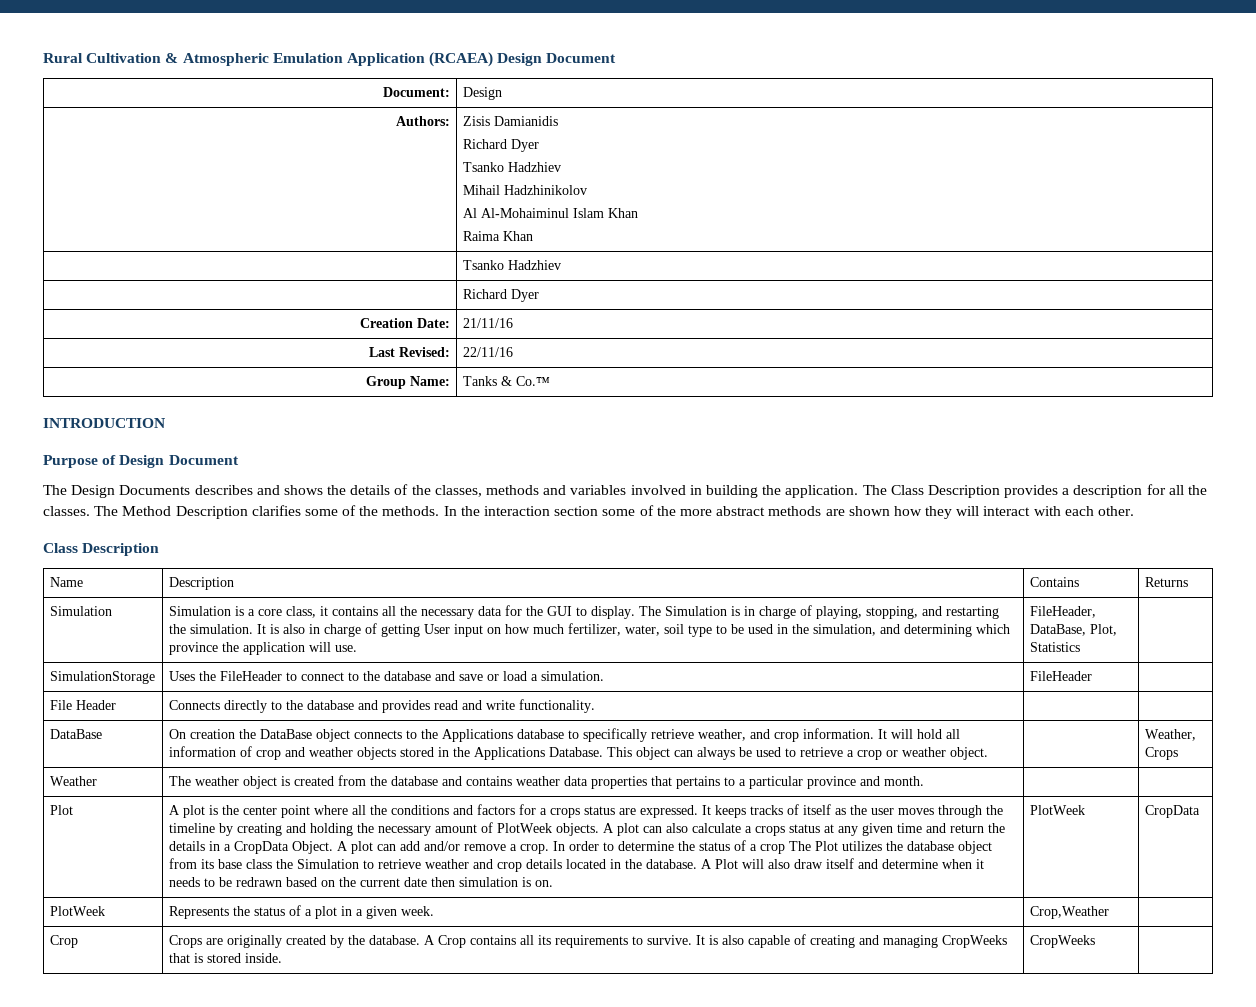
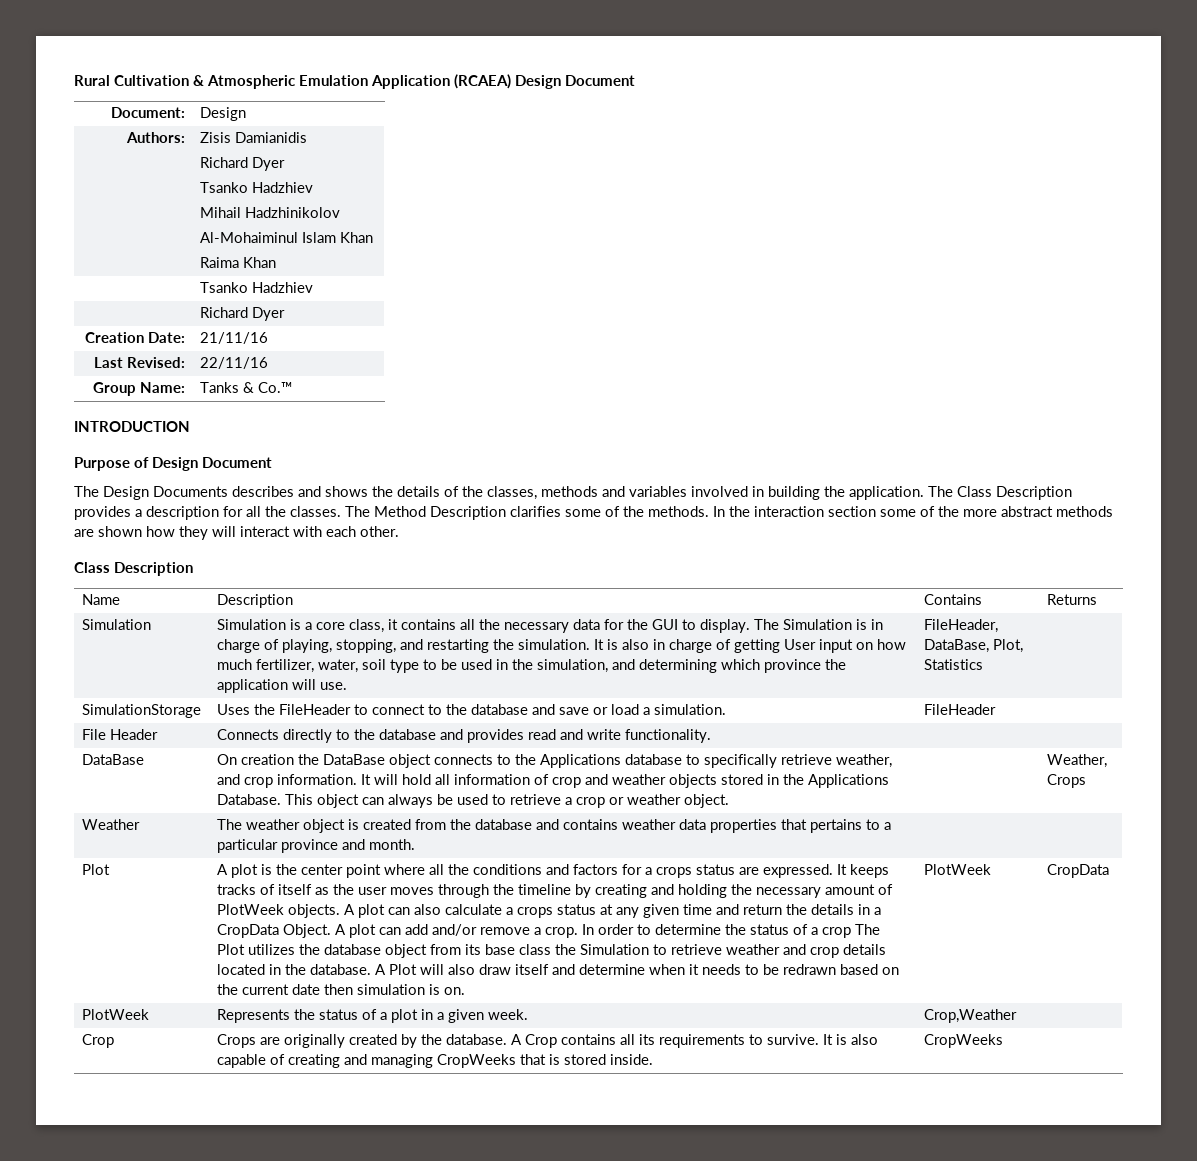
  Authors: | Zisis Damianidis
  Richard Dyer
  Tsanko Hadzhiev
  Mihail Hadzhinikolov
- Al Al-Mohaiminul Islam Khan
+ Al-Mohaiminul Islam Khan

